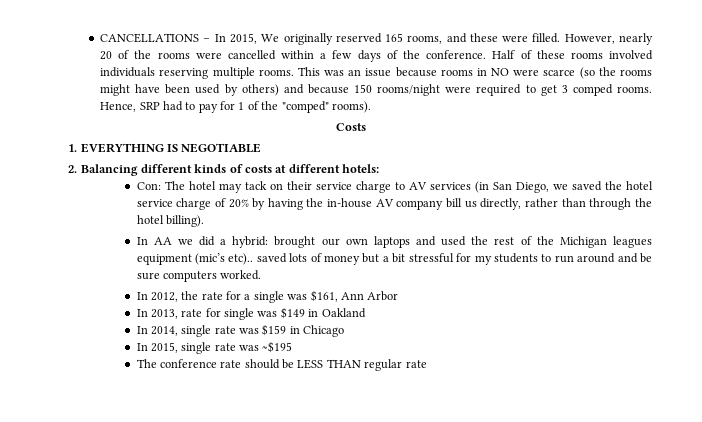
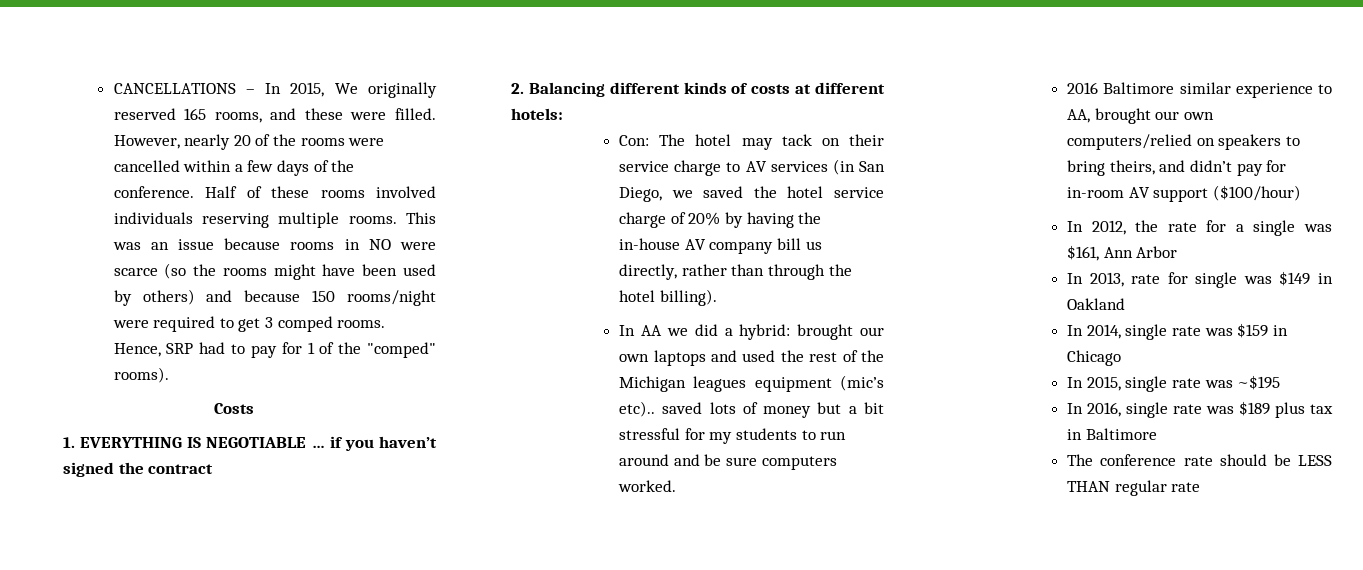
- 1. EVERYTHING IS NEGOTIABLE
+ 1. EVERYTHING IS NEGOTIABLE … if you haven’t signed the contract
+ 2016 Baltimore similar experience to AA, brought our own computers/relied on speakers to bring theirs, and didn’t pay for in-room AV support ($100/hour)
+ In 2016, single rate was $189 plus tax in Baltimore

